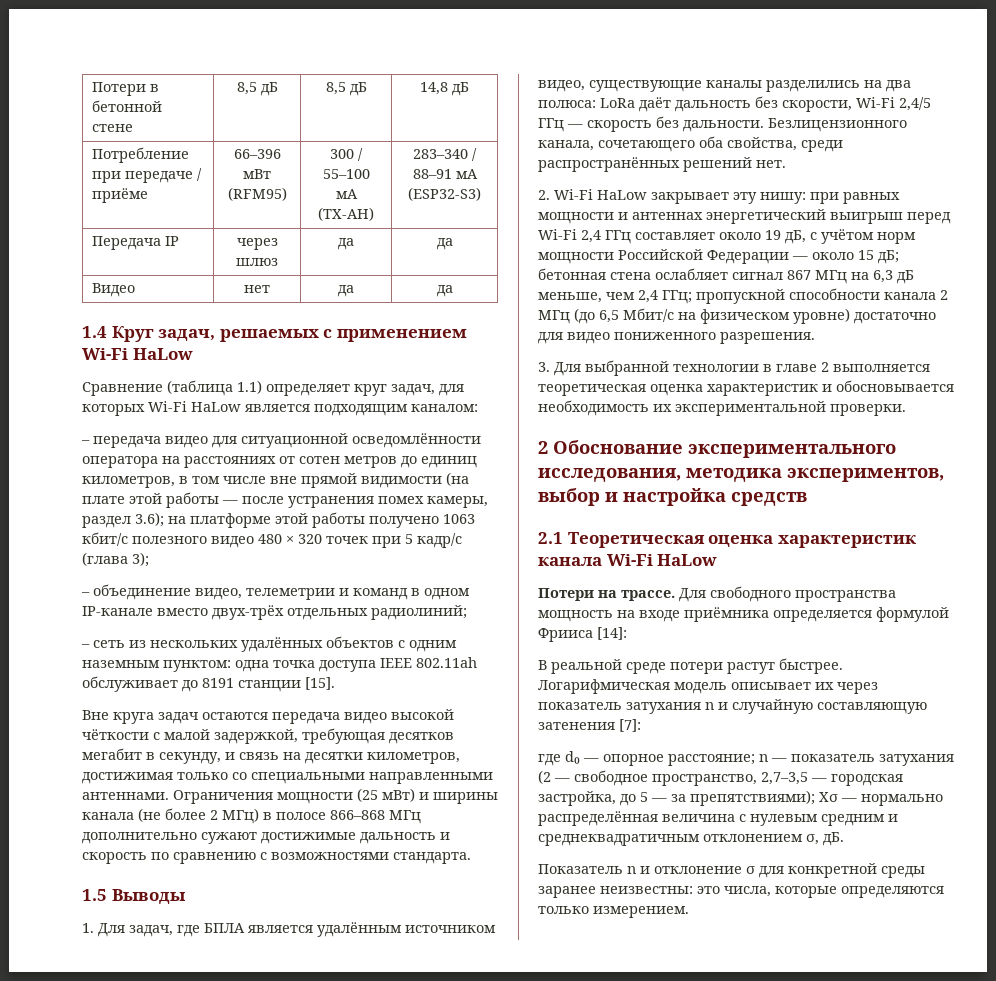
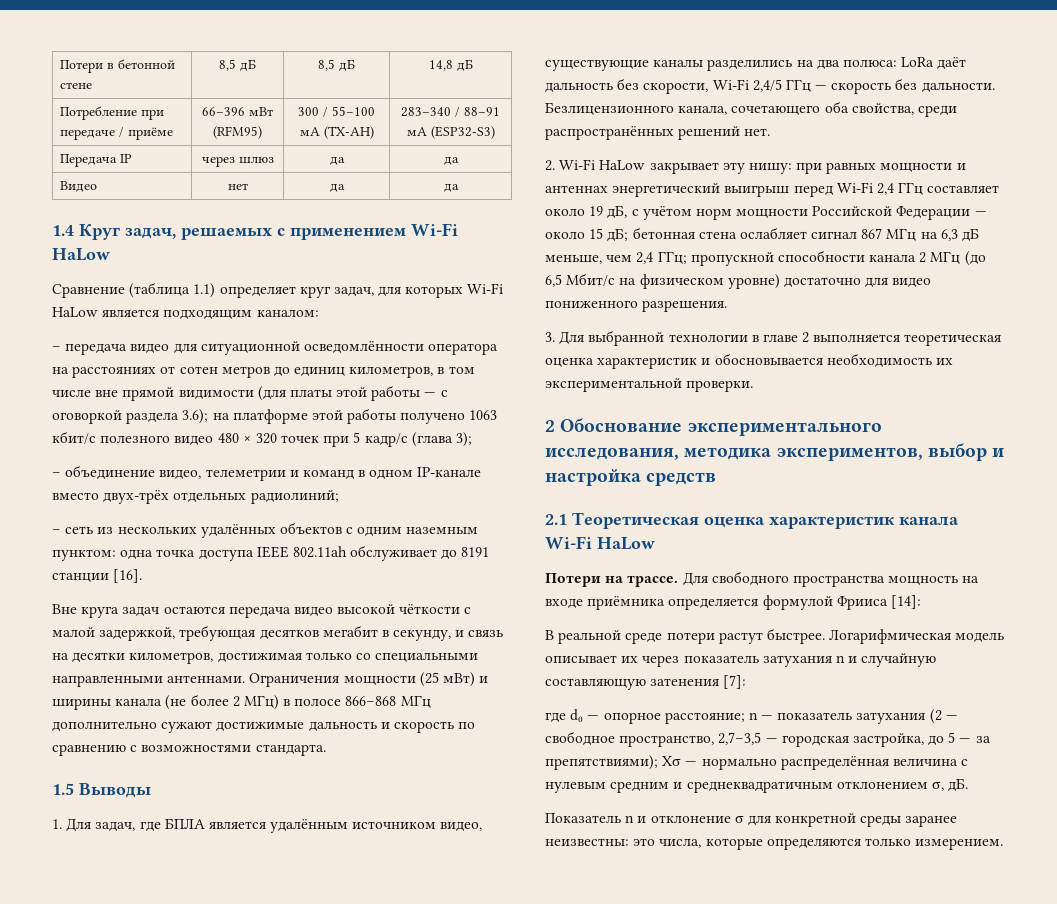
- – передача видео для ситуационной осведомлённости оператора на расстояниях от сотен метров до единиц километров, в том числе вне прямой видимости (на плате этой работы — после устранения помех камеры, раздел 3.6); на платформе этой работы получено 1063 кбит/с полезного видео 480 × 320 точек при 5 кадр/с (глава 3);
+ – передача видео для ситуационной осведомлённости оператора на расстояниях от сотен метров до единиц километров, в том числе вне прямой видимости (для платы этой работы — с оговоркой раздела 3.6); на платформе этой работы получено 1063 кбит/с полезного видео 480 × 320 точек при 5 кадр/с (глава 3);
- – сеть из нескольких удалённых объектов с одним наземным пунктом: одна точка доступа IEEE 802.11ah обслуживает до 8191 станции [15].
+ – сеть из нескольких удалённых объектов с одним наземным пунктом: одна точка доступа IEEE 802.11ah обслуживает до 8191 станции [16].

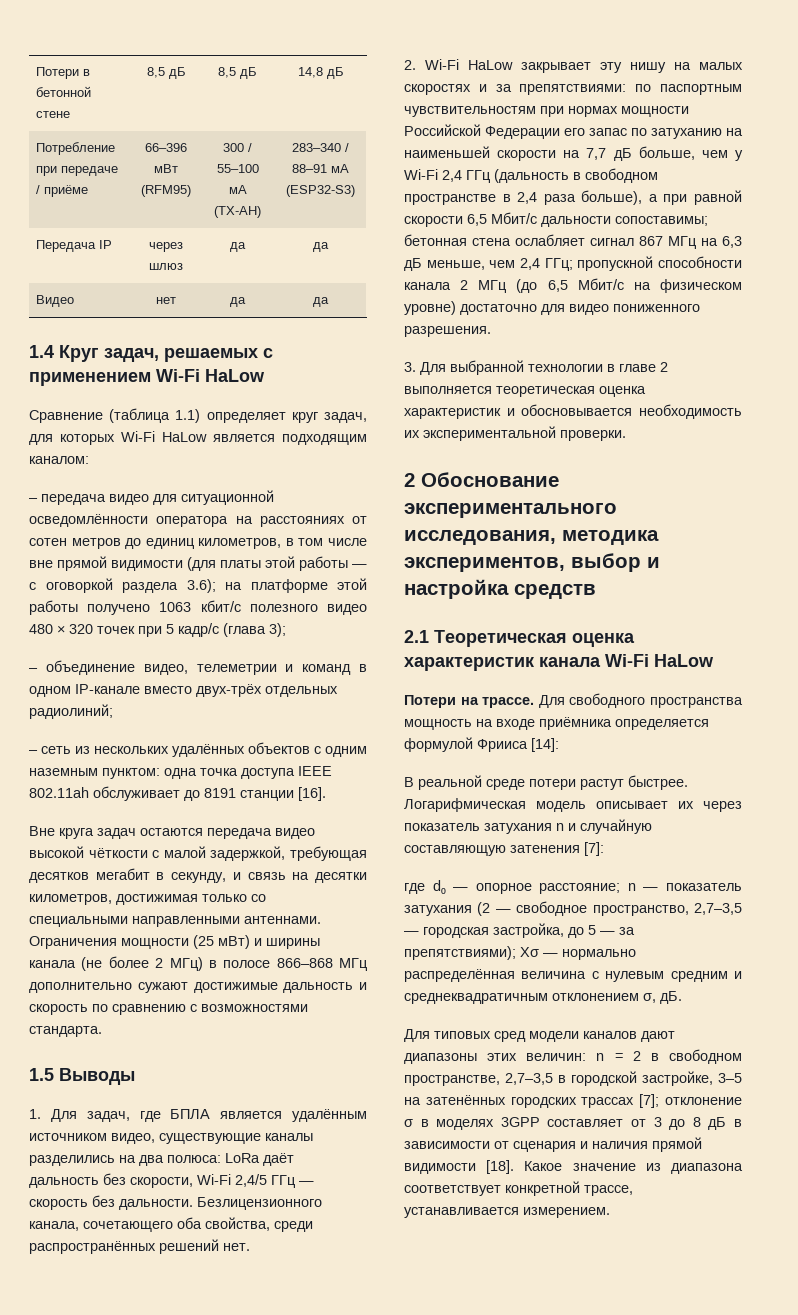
- 2. Wi-Fi HaLow закрывает эту нишу: при равных мощности и антеннах энергетический выигрыш перед Wi-Fi 2,4 ГГц составляет около 19 дБ, с учётом норм мощности Российской Федерации — около 15 дБ; бетонная стена ослабляет сигнал 867 МГц на 6,3 дБ меньше, чем 2,4 ГГц; пропускной способности канала 2 МГц (до 6,5 Мбит/с на физическом уровне) достаточно для видео пониженного разрешения.
+ 2. Wi-Fi HaLow закрывает эту нишу на малых скоростях и за препятствиями: по паспортным чувствительностям при нормах мощности Российской Федерации его запас по затуханию на наименьшей скорости на 7,7 дБ больше, чем у Wi-Fi 2,4 ГГц (дальность в свободном пространстве в 2,4 раза больше), а при равной скорости 6,5 Мбит/с дальности сопоставимы; бетонная стена ослабляет сигнал 867 МГц на 6,3 дБ меньше, чем 2,4 ГГц; пропускной способности канала 2 МГц (до 6,5 Мбит/с на физическом уровне) достаточно для видео пониженного разрешения.
- Показатель n и отклонение σ для конкретной среды заранее неизвестны: это числа, которые определяются только измерением.
+ Для типовых сред модели каналов дают диапазоны этих величин: n = 2 в свободном пространстве, 2,7–3,5 в городской застройке, 3–5 на затенённых городских трассах [7]; отклонение σ в моделях 3GPP составляет от 3 до 8 дБ в зависимости от сценария и наличия прямой видимости [18]. Какое значение из диапазона соответствует конкретной трассе, устанавливается измерением.

